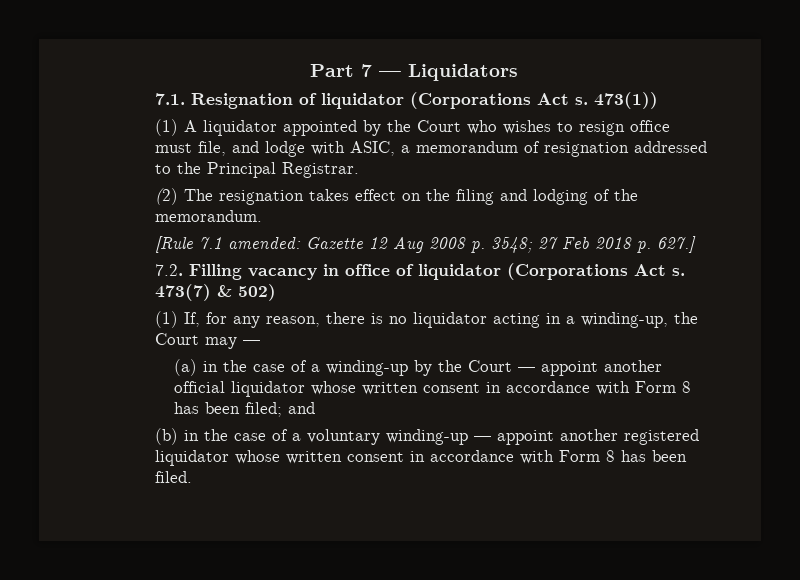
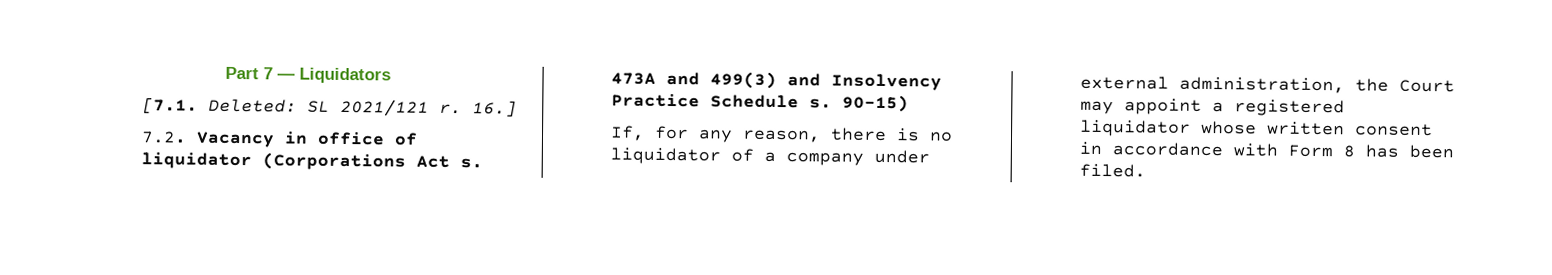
- 7.1. Resignation of liquidator (Corporations Act s. 473(1))
- (1) A liquidator appointed by the Court who wishes to resign office must file, and lodge with ASIC, a memorandum of resignation addressed to the Principal Registrar.
- (2) The resignation takes effect on the filing and lodging of the memorandum.
- [Rule 7.1 amended: Gazette 12 Aug 2008 p. 3548; 27 Feb 2018 p. 627.]
+ [7.1. Deleted: SL 2021/121 r. 16.]
- 7.2. Filling vacancy in office of liquidator (Corporations Act s.
+ 7.2. Vacancy in office of liquidator (Corporations Act s.
- 473(7) & 502)
- (1) If, for any reason, there is no liquidator acting in a winding-up, the Court may —
- (a) in the case of a winding-up by the Court — appoint another official liquidator whose written consent in accordance with Form 8 has been filed; and
- (b) in the case of a voluntary winding-up — appoint another registered liquidator whose written consent in accordance with Form 8 has been filed.
+ 473A and 499(3) and Insolvency Practice Schedule s. 90-15)
+ If, for any reason, there is no liquidator of a company under external administration, the Court may appoint a registered liquidator whose written consent in accordance with Form 8 has been filed.

